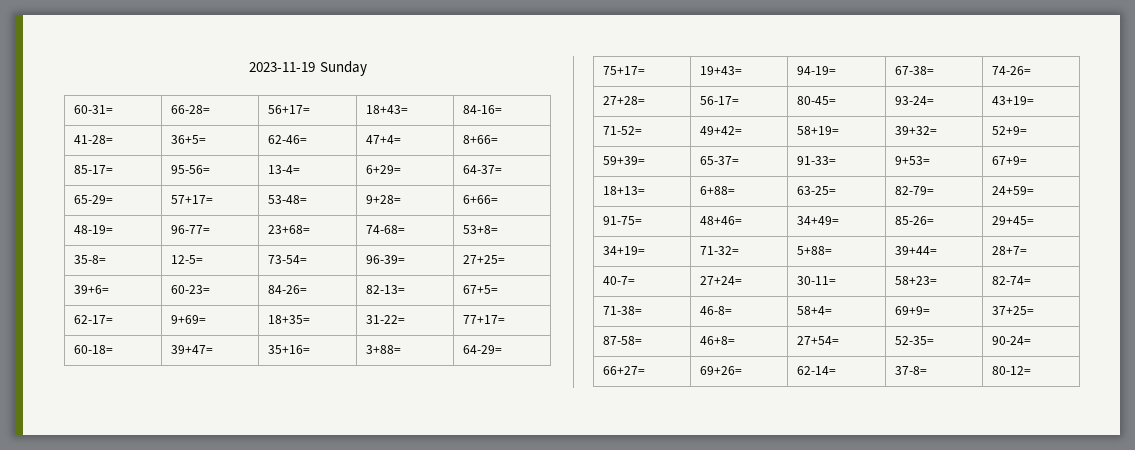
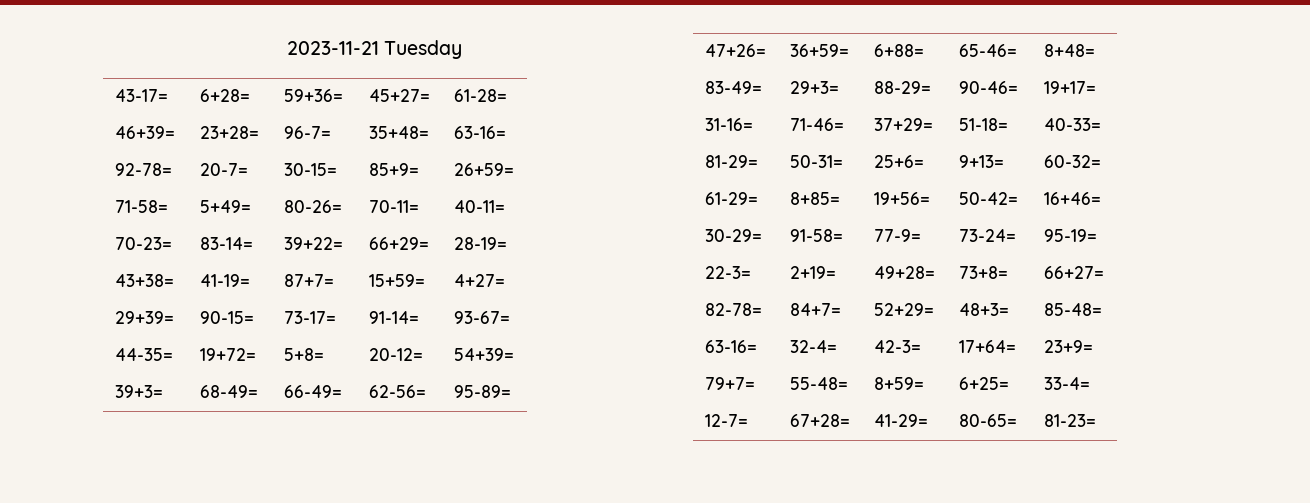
- 2023-11-19 Sunday
- 60-31= | 66-28= | 56+17= | 18+43= | 84-16=
- 41-28= | 36+5= | 62-46= | 47+4= | 8+66=
- 85-17= | 95-56= | 13-4= | 6+29= | 64-37=
- 65-29= | 57+17= | 53-48= | 9+28= | 6+66=
- 48-19= | 96-77= | 23+68= | 74-68= | 53+8=
- 35-8= | 12-5= | 73-54= | 96-39= | 27+25=
- 39+6= | 60-23= | 84-26= | 82-13= | 67+5=
- 62-17= | 9+69= | 18+35= | 31-22= | 77+17=
- 60-18= | 39+47= | 35+16= | 3+88= | 64-29=
- 75+17= | 19+43= | 94-19= | 67-38= | 74-26=
- 27+28= | 56-17= | 80-45= | 93-24= | 43+19=
- 71-52= | 49+42= | 58+19= | 39+32= | 52+9=
- 59+39= | 65-37= | 91-33= | 9+53= | 67+9=
- 18+13= | 6+88= | 63-25= | 82-79= | 24+59=
- 91-75= | 48+46= | 34+49= | 85-26= | 29+45=
- 34+19= | 71-32= | 5+88= | 39+44= | 28+7=
- 40-7= | 27+24= | 30-11= | 58+23= | 82-74=
- 71-38= | 46-8= | 58+4= | 69+9= | 37+25=
- 87-58= | 46+8= | 27+54= | 52-35= | 90-24=
- 66+27= | 69+26= | 62-14= | 37-8= | 80-12=
+ 2023-11-21 Tuesday
+ 43-17= | 6+28= | 59+36= | 45+27= | 61-28=
+ 46+39= | 23+28= | 96-7= | 35+48= | 63-16=
+ 92-78= | 20-7= | 30-15= | 85+9= | 26+59=
+ 71-58= | 5+49= | 80-26= | 70-11= | 40-11=
+ 70-23= | 83-14= | 39+22= | 66+29= | 28-19=
+ 43+38= | 41-19= | 87+7= | 15+59= | 4+27=
+ 29+39= | 90-15= | 73-17= | 91-14= | 93-67=
+ 44-35= | 19+72= | 5+8= | 20-12= | 54+39=
+ 39+3= | 68-49= | 66-49= | 62-56= | 95-89=
+ 47+26= | 36+59= | 6+88= | 65-46= | 8+48=
+ 83-49= | 29+3= | 88-29= | 90-46= | 19+17=
+ 31-16= | 71-46= | 37+29= | 51-18= | 40-33=
+ 81-29= | 50-31= | 25+6= | 9+13= | 60-32=
+ 61-29= | 8+85= | 19+56= | 50-42= | 16+46=
+ 30-29= | 91-58= | 77-9= | 73-24= | 95-19=
+ 22-3= | 2+19= | 49+28= | 73+8= | 66+27=
+ 82-78= | 84+7= | 52+29= | 48+3= | 85-48=
+ 63-16= | 32-4= | 42-3= | 17+64= | 23+9=
+ 79+7= | 55-48= | 8+59= | 6+25= | 33-4=
+ 12-7= | 67+28= | 41-29= | 80-65= | 81-23=

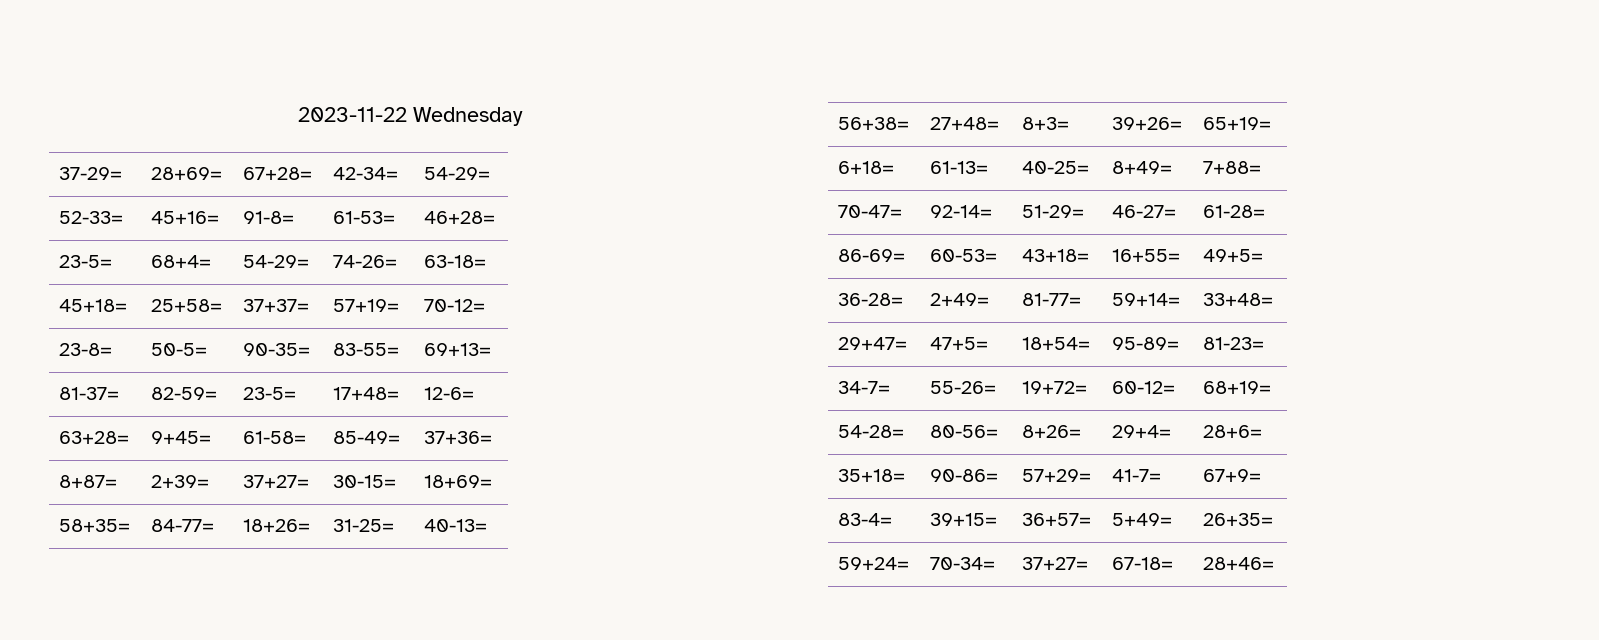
- 2023-11-21 Tuesday
- 43-17= | 6+28= | 59+36= | 45+27= | 61-28=
- 46+39= | 23+28= | 96-7= | 35+48= | 63-16=
- 92-78= | 20-7= | 30-15= | 85+9= | 26+59=
- 71-58= | 5+49= | 80-26= | 70-11= | 40-11=
- 70-23= | 83-14= | 39+22= | 66+29= | 28-19=
- 43+38= | 41-19= | 87+7= | 15+59= | 4+27=
- 29+39= | 90-15= | 73-17= | 91-14= | 93-67=
- 44-35= | 19+72= | 5+8= | 20-12= | 54+39=
- 39+3= | 68-49= | 66-49= | 62-56= | 95-89=
- 47+26= | 36+59= | 6+88= | 65-46= | 8+48=
- 83-49= | 29+3= | 88-29= | 90-46= | 19+17=
- 31-16= | 71-46= | 37+29= | 51-18= | 40-33=
- 81-29= | 50-31= | 25+6= | 9+13= | 60-32=
- 61-29= | 8+85= | 19+56= | 50-42= | 16+46=
- 30-29= | 91-58= | 77-9= | 73-24= | 95-19=
- 22-3= | 2+19= | 49+28= | 73+8= | 66+27=
- 82-78= | 84+7= | 52+29= | 48+3= | 85-48=
- 63-16= | 32-4= | 42-3= | 17+64= | 23+9=
- 79+7= | 55-48= | 8+59= | 6+25= | 33-4=
- 12-7= | 67+28= | 41-29= | 80-65= | 81-23=
+ 2023-11-22 Wednesday
+ 37-29= | 28+69= | 67+28= | 42-34= | 54-29=
+ 52-33= | 45+16= | 91-8= | 61-53= | 46+28=
+ 23-5= | 68+4= | 54-29= | 74-26= | 63-18=
+ 45+18= | 25+58= | 37+37= | 57+19= | 70-12=
+ 23-8= | 50-5= | 90-35= | 83-55= | 69+13=
+ 81-37= | 82-59= | 23-5= | 17+48= | 12-6=
+ 63+28= | 9+45= | 61-58= | 85-49= | 37+36=
+ 8+87= | 2+39= | 37+27= | 30-15= | 18+69=
+ 58+35= | 84-77= | 18+26= | 31-25= | 40-13=
+ 56+38= | 27+48= | 8+3= | 39+26= | 65+19=
+ 6+18= | 61-13= | 40-25= | 8+49= | 7+88=
+ 70-47= | 92-14= | 51-29= | 46-27= | 61-28=
+ 86-69= | 60-53= | 43+18= | 16+55= | 49+5=
+ 36-28= | 2+49= | 81-77= | 59+14= | 33+48=
+ 29+47= | 47+5= | 18+54= | 95-89= | 81-23=
+ 34-7= | 55-26= | 19+72= | 60-12= | 68+19=
+ 54-28= | 80-56= | 8+26= | 29+4= | 28+6=
+ 35+18= | 90-86= | 57+29= | 41-7= | 67+9=
+ 83-4= | 39+15= | 36+57= | 5+49= | 26+35=
+ 59+24= | 70-34= | 37+27= | 67-18= | 28+46=

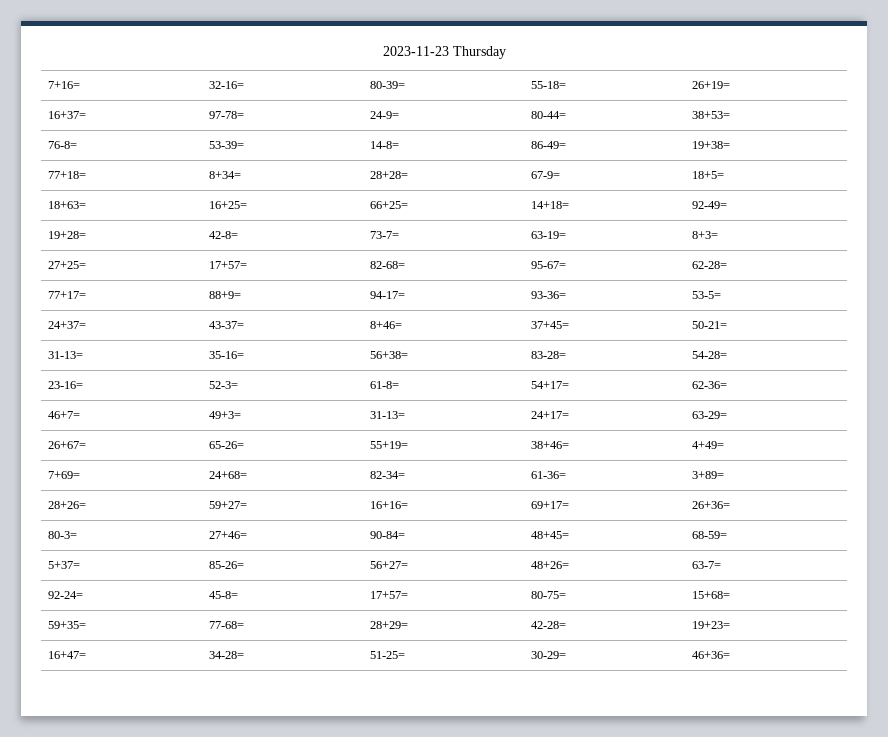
- 2023-11-22 Wednesday
- 37-29= | 28+69= | 67+28= | 42-34= | 54-29=
- 52-33= | 45+16= | 91-8= | 61-53= | 46+28=
- 23-5= | 68+4= | 54-29= | 74-26= | 63-18=
- 45+18= | 25+58= | 37+37= | 57+19= | 70-12=
- 23-8= | 50-5= | 90-35= | 83-55= | 69+13=
- 81-37= | 82-59= | 23-5= | 17+48= | 12-6=
- 63+28= | 9+45= | 61-58= | 85-49= | 37+36=
- 8+87= | 2+39= | 37+27= | 30-15= | 18+69=
- 58+35= | 84-77= | 18+26= | 31-25= | 40-13=
- 56+38= | 27+48= | 8+3= | 39+26= | 65+19=
- 6+18= | 61-13= | 40-25= | 8+49= | 7+88=
- 70-47= | 92-14= | 51-29= | 46-27= | 61-28=
- 86-69= | 60-53= | 43+18= | 16+55= | 49+5=
- 36-28= | 2+49= | 81-77= | 59+14= | 33+48=
- 29+47= | 47+5= | 18+54= | 95-89= | 81-23=
- 34-7= | 55-26= | 19+72= | 60-12= | 68+19=
- 54-28= | 80-56= | 8+26= | 29+4= | 28+6=
- 35+18= | 90-86= | 57+29= | 41-7= | 67+9=
- 83-4= | 39+15= | 36+57= | 5+49= | 26+35=
- 59+24= | 70-34= | 37+27= | 67-18= | 28+46=
+ 2023-11-23 Thursday
+ 7+16= | 32-16= | 80-39= | 55-18= | 26+19=
+ 16+37= | 97-78= | 24-9= | 80-44= | 38+53=
+ 76-8= | 53-39= | 14-8= | 86-49= | 19+38=
+ 77+18= | 8+34= | 28+28= | 67-9= | 18+5=
+ 18+63= | 16+25= | 66+25= | 14+18= | 92-49=
+ 19+28= | 42-8= | 73-7= | 63-19= | 8+3=
+ 27+25= | 17+57= | 82-68= | 95-67= | 62-28=
+ 77+17= | 88+9= | 94-17= | 93-36= | 53-5=
+ 24+37= | 43-37= | 8+46= | 37+45= | 50-21=
+ 31-13= | 35-16= | 56+38= | 83-28= | 54-28=
+ 23-16= | 52-3= | 61-8= | 54+17= | 62-36=
+ 46+7= | 49+3= | 31-13= | 24+17= | 63-29=
+ 26+67= | 65-26= | 55+19= | 38+46= | 4+49=
+ 7+69= | 24+68= | 82-34= | 61-36= | 3+89=
+ 28+26= | 59+27= | 16+16= | 69+17= | 26+36=
+ 80-3= | 27+46= | 90-84= | 48+45= | 68-59=
+ 5+37= | 85-26= | 56+27= | 48+26= | 63-7=
+ 92-24= | 45-8= | 17+57= | 80-75= | 15+68=
+ 59+35= | 77-68= | 28+29= | 42-28= | 19+23=
+ 16+47= | 34-28= | 51-25= | 30-29= | 46+36=

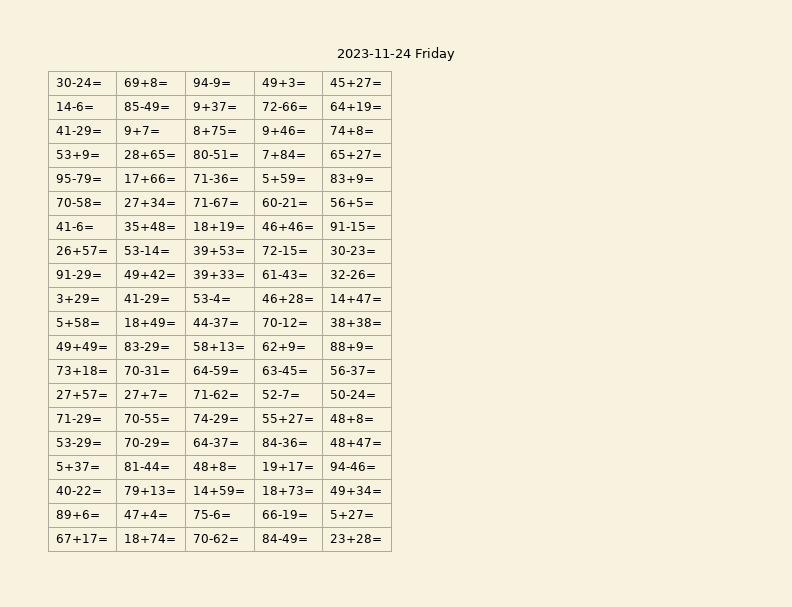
- 2023-11-23 Thursday
- 7+16= | 32-16= | 80-39= | 55-18= | 26+19=
- 16+37= | 97-78= | 24-9= | 80-44= | 38+53=
- 76-8= | 53-39= | 14-8= | 86-49= | 19+38=
- 77+18= | 8+34= | 28+28= | 67-9= | 18+5=
- 18+63= | 16+25= | 66+25= | 14+18= | 92-49=
- 19+28= | 42-8= | 73-7= | 63-19= | 8+3=
- 27+25= | 17+57= | 82-68= | 95-67= | 62-28=
- 77+17= | 88+9= | 94-17= | 93-36= | 53-5=
- 24+37= | 43-37= | 8+46= | 37+45= | 50-21=
- 31-13= | 35-16= | 56+38= | 83-28= | 54-28=
- 23-16= | 52-3= | 61-8= | 54+17= | 62-36=
- 46+7= | 49+3= | 31-13= | 24+17= | 63-29=
- 26+67= | 65-26= | 55+19= | 38+46= | 4+49=
- 7+69= | 24+68= | 82-34= | 61-36= | 3+89=
- 28+26= | 59+27= | 16+16= | 69+17= | 26+36=
- 80-3= | 27+46= | 90-84= | 48+45= | 68-59=
- 5+37= | 85-26= | 56+27= | 48+26= | 63-7=
- 92-24= | 45-8= | 17+57= | 80-75= | 15+68=
- 59+35= | 77-68= | 28+29= | 42-28= | 19+23=
- 16+47= | 34-28= | 51-25= | 30-29= | 46+36=
+ 2023-11-24 Friday
+ 30-24= | 69+8= | 94-9= | 49+3= | 45+27=
+ 14-6= | 85-49= | 9+37= | 72-66= | 64+19=
+ 41-29= | 9+7= | 8+75= | 9+46= | 74+8=
+ 53+9= | 28+65= | 80-51= | 7+84= | 65+27=
+ 95-79= | 17+66= | 71-36= | 5+59= | 83+9=
+ 70-58= | 27+34= | 71-67= | 60-21= | 56+5=
+ 41-6= | 35+48= | 18+19= | 46+46= | 91-15=
+ 26+57= | 53-14= | 39+53= | 72-15= | 30-23=
+ 91-29= | 49+42= | 39+33= | 61-43= | 32-26=
+ 3+29= | 41-29= | 53-4= | 46+28= | 14+47=
+ 5+58= | 18+49= | 44-37= | 70-12= | 38+38=
+ 49+49= | 83-29= | 58+13= | 62+9= | 88+9=
+ 73+18= | 70-31= | 64-59= | 63-45= | 56-37=
+ 27+57= | 27+7= | 71-62= | 52-7= | 50-24=
+ 71-29= | 70-55= | 74-29= | 55+27= | 48+8=
+ 53-29= | 70-29= | 64-37= | 84-36= | 48+47=
+ 5+37= | 81-44= | 48+8= | 19+17= | 94-46=
+ 40-22= | 79+13= | 14+59= | 18+73= | 49+34=
+ 89+6= | 47+4= | 75-6= | 66-19= | 5+27=
+ 67+17= | 18+74= | 70-62= | 84-49= | 23+28=

